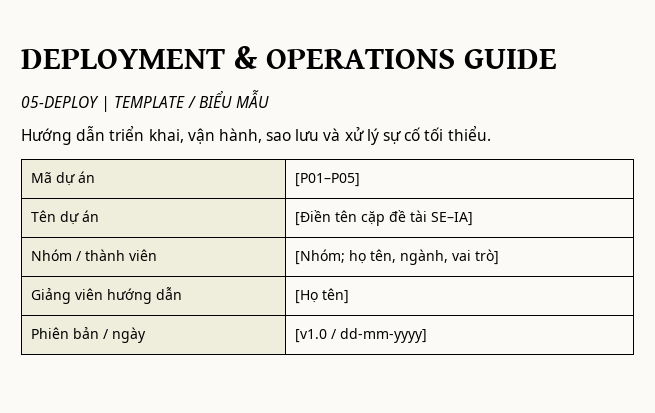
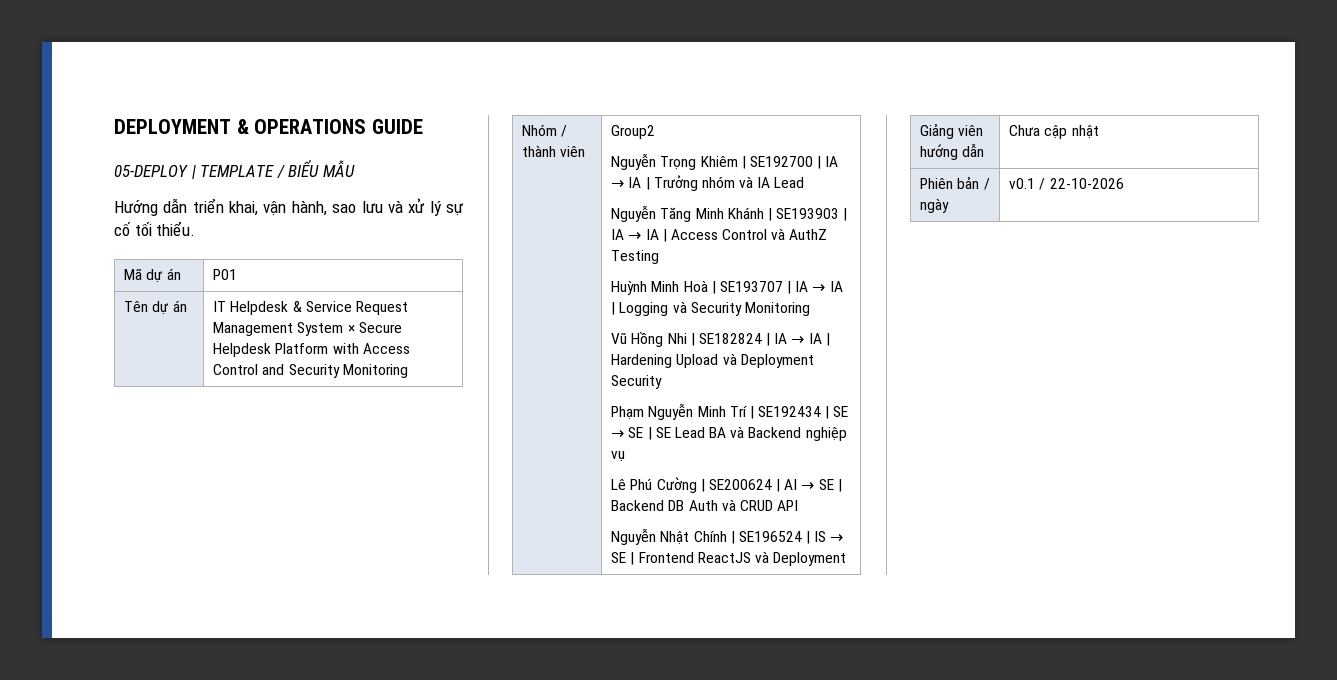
- Mã dự án | [P01–P05]
+ Mã dự án | P01
- Tên dự án | [Điền tên cặp đề tài SE–IA]
- Nhóm / thành viên | [Nhóm; họ tên, ngành, vai trò]
+ Tên dự án | IT Helpdesk & Service Request Management System × Secure Helpdesk Platform with Access Control and Security Monitoring
+ Nhóm / thành viên | Group2
+ Nguyễn Trọng Khiêm | SE192700 | IA → IA | Trưởng nhóm và IA Lead
+ Nguyễn Tăng Minh Khánh | SE193903 | IA → IA | Access Control và AuthZ Testing
+ Huỳnh Minh Hoà | SE193707 | IA → IA | Logging và Security Monitoring
+ Vũ Hồng Nhi | SE182824 | IA → IA | Hardening Upload và Deployment Security
+ Phạm Nguyễn Minh Trí | SE192434 | SE → SE | SE Lead BA và Backend nghiệp vụ
+ Lê Phú Cường | SE200624 | AI → SE | Backend DB Auth và CRUD API
+ Nguyễn Nhật Chính | SE196524 | IS → SE | Frontend ReactJS và Deployment
- Giảng viên hướng dẫn | [Họ tên]
+ Giảng viên hướng dẫn | Chưa cập nhật
- Phiên bản / ngày | [v1.0 / dd-mm-yyyy]
+ Phiên bản / ngày | v0.1 / 22-10-2026

